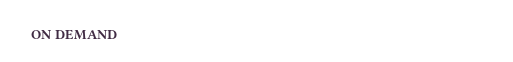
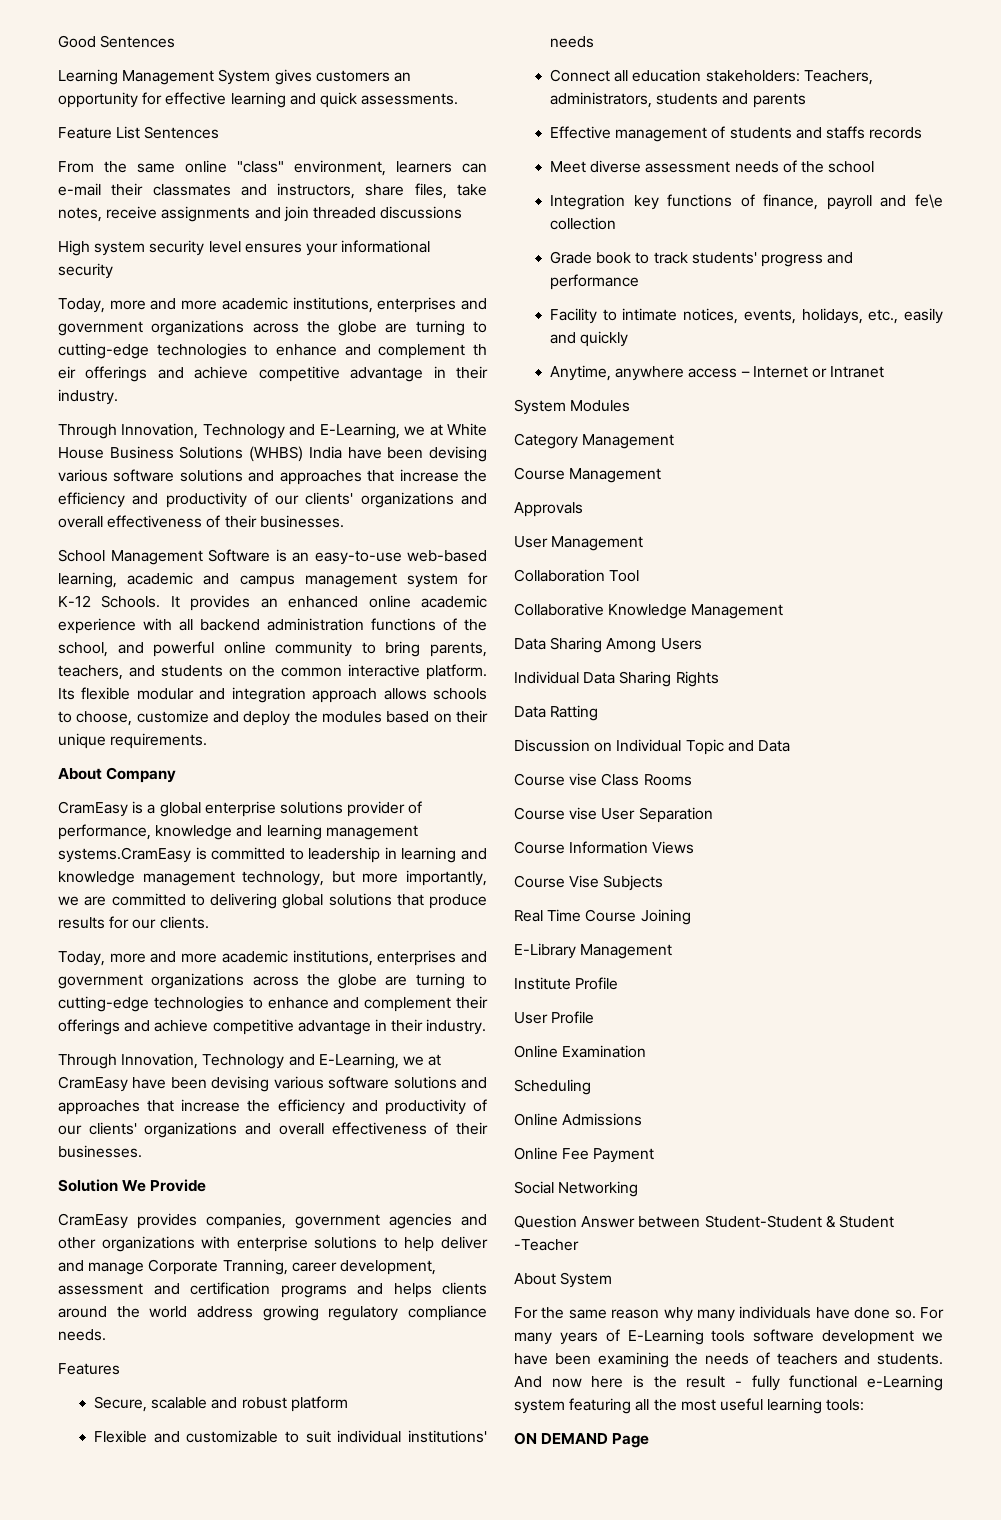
+ Good Sentences
+ Learning Management System gives customers an opportunity for effective learning and quick assessments.
+ Feature List Sentences
+ From the same online "class" environment, learners can e-mail their classmates and instructors, share files, take notes, receive assignments and join threaded discussions
+ High system security level ensures your informational security
+ Today, more and more academic institutions, enterprises and government organizations across the globe are turning to cutting-edge technologies to enhance and complement th eir offerings and achieve competitive advantage in their industry.
+ Through Innovation, Technology and E-Learning, we at White House Business Solutions (WHBS) India have been devising various software solutions and approaches that increase the efficiency and productivity of our clients' organizations and overall effectiveness of their businesses.
+ School Management Software is an easy-to-use web-based learning, academic and campus management system for K-12 Schools. It provides an enhanced online academic experience with all backend administration functions of the school, and powerful online community to bring parents, teachers, and students on the common interactive platform. Its flexible modular and integration approach allows schools to choose, customize and deploy the modules based on their unique requirements.
+ About Company
+ CramEasy is a global enterprise solutions provider of performance, knowledge and learning management systems.CramEasy is committed to leadership in learning and knowledge management technology, but more importantly, we are committed to delivering global solutions that produce results for our clients.
+ Today, more and more academic institutions, enterprises and government organizations across the globe are turning to cutting-edge technologies to enhance and complement their offerings and achieve competitive advantage in their industry.
+ Through Innovation, Technology and E-Learning, we at CramEasy have been devising various software solutions and approaches that increase the efficiency and productivity of our clients' organizations and overall effectiveness of their businesses.
+ Solution We Provide
+ CramEasy provides companies, government agencies and other organizations with enterprise solutions to help deliver and manage Corporate Tranning, career development, assessment and certification programs and helps clients around the world address growing regulatory compliance needs.
+ Features
+ Secure, scalable and robust platform
+ Flexible and customizable to suit individual institutions' needs
+ Connect all education stakeholders: Teachers, administrators, students and parents
+ Effective management of students and staffs records
+ Meet diverse assessment needs of the school
+ Integration key functions of finance, payroll and fe\e collection
+ Grade book to track students' progress and performance
+ Facility to intimate notices, events, holidays, etc., easily and quickly
+ Anytime, anywhere access – Internet or Intranet
+ System Modules
+ Category Management
+ Course Management
+ Approvals
+ User Management
+ Collaboration Tool
+ Collaborative Knowledge Management
+ Data Sharing Among Users
+ Individual Data Sharing Rights
+ Data Ratting
+ Discussion on Individual Topic and Data
+ Course vise Class Rooms
+ Course vise User Separation
+ Course Information Views
+ Course Vise Subjects
+ Real Time Course Joining
+ E-Library Management
+ Institute Profile
+ User Profile
+ Online Examination
+ Scheduling
+ Online Admissions
+ Online Fee Payment
+ Social Networking
+ Question Answer between Student-Student & Student -Teacher
+ About System
+ For the same reason why many individuals have done so. For many years of E-Learning tools software development we have been examining the needs of teachers and students. And now here is the result - fully functional e-Learning system featuring all the most useful learning tools:
- ON DEMAND
+ ON DEMAND Page

